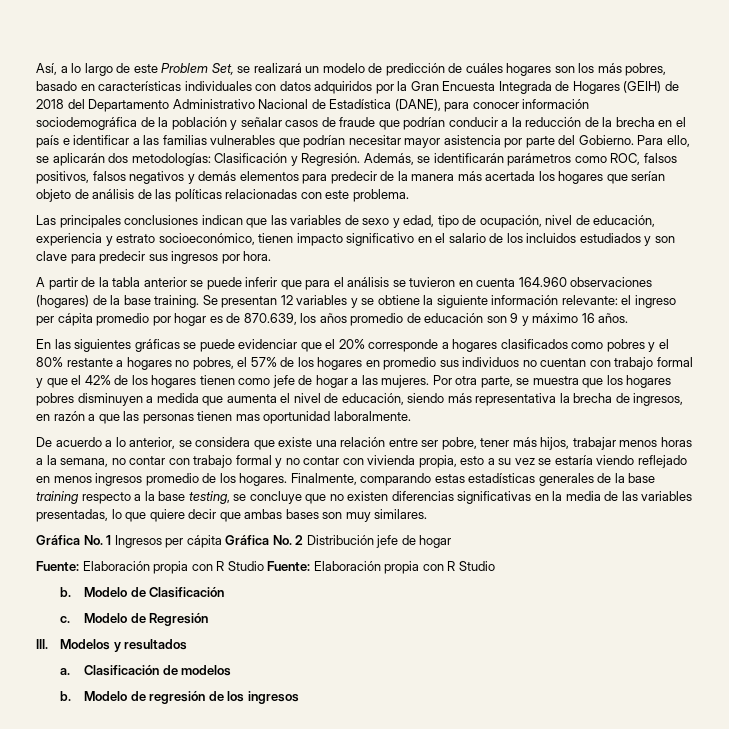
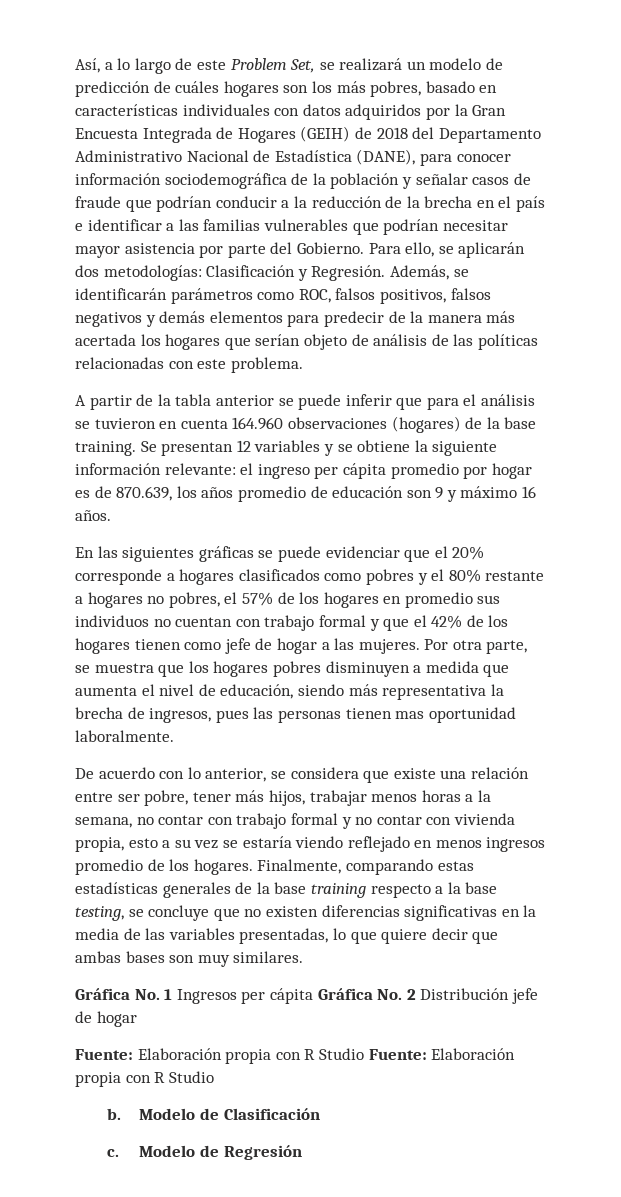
- Las principales conclusiones indican que las variables de sexo y edad, tipo de ocupación, nivel de educación, experiencia y estrato socioeconómico, tienen impacto significativo en el salario de los incluidos estudiados y son clave para predecir sus ingresos por hora.
- Por otra parte, se muestra que los hogares pobres disminuyen a medida que aumenta el nivel de educación, siendo más representativa la brecha de ingresos, en razón a que las personas tienen mas oportunidad laboralmente.
+ Por otra parte, se muestra que los hogares pobres disminuyen a medida que aumenta el nivel de educación, siendo más representativa la brecha de ingresos, pues las personas tienen mas oportunidad laboralmente.
- De acuerdo a lo anterior, se considera que existe una relación entre ser pobre, tener más hijos, trabajar menos horas a la semana, no contar con trabajo formal y no contar con vivienda propia, esto a su vez se estaría viendo reflejado en menos ingresos promedio de los hogares.
+ De acuerdo con lo anterior, se considera que existe una relación entre ser pobre, tener más hijos, trabajar menos horas a la semana, no contar con trabajo formal y no contar con vivienda propia, esto a su vez se estaría viendo reflejado en menos ingresos promedio de los hogares.
- III. Modelos y resultados
- a. Clasificación de modelos
- b. Modelo de regresión de los ingresos

